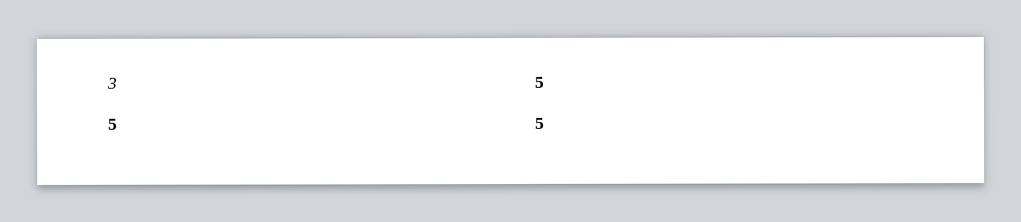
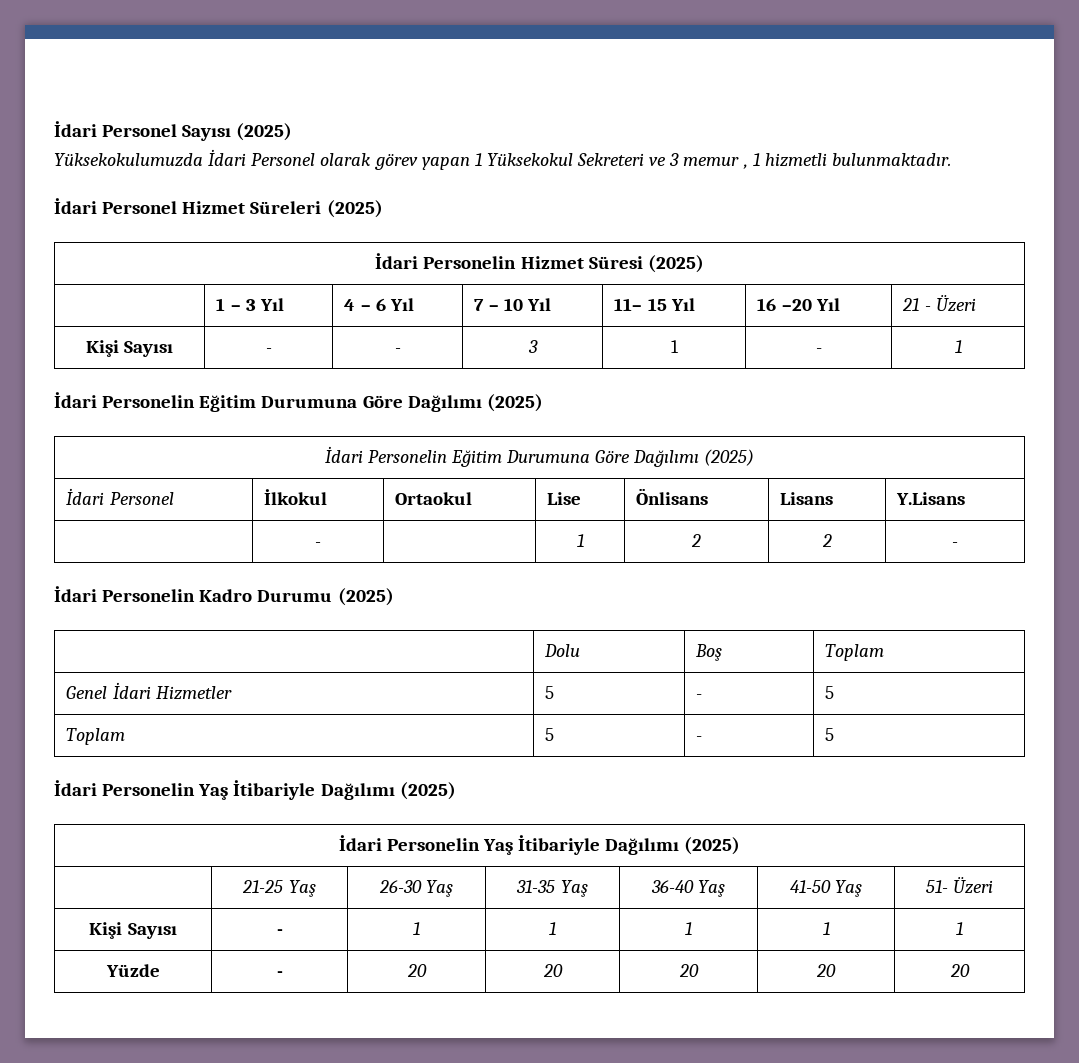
- 3
- 5
- 5
- 5
+ İdari Personel Sayısı (2025)
+ Yüksekokulumuzda İdari Personel olarak görev yapan 1 Yüksekokul Sekreteri ve 3 memur , 1 hizmetli bulunmaktadır.
+ İdari Personel Hizmet Süreleri (2025)
+ İdari Personelin Hizmet Süresi (2025)
+ | 1 – 3 Yıl | 4 – 6 Yıl | 7 – 10 Yıl | 11– 15 Yıl | 16 –20 Yıl | 21 - Üzeri
+ Kişi Sayısı | - | - | 3 | 1 | - | 1
+ İdari Personelin Eğitim Durumuna Göre Dağılımı (2025)
+ İdari Personelin Eğitim Durumuna Göre Dağılımı (2025)
+ İdari Personel | İlkokul | Ortaokul | Lise | Önlisans | Lisans | Y.Lisans
+ | - | | 1 | 2 | 2 | -
+ İdari Personelin Kadro Durumu (2025)
+ | Dolu | Boş | Toplam
+ Genel İdari Hizmetler | 5 | - | 5
+ Toplam | 5 | - | 5
+ İdari Personelin Yaş İtibariyle Dağılımı (2025)
+ İdari Personelin Yaş İtibariyle Dağılımı (2025)
+ | 21-25 Yaş | 26-30 Yaş | 31-35 Yaş | 36-40 Yaş | 41-50 Yaş | 51- Üzeri
+ Kişi Sayısı | - | 1 | 1 | 1 | 1 | 1
+ Yüzde | - | 20 | 20 | 20 | 20 | 20

